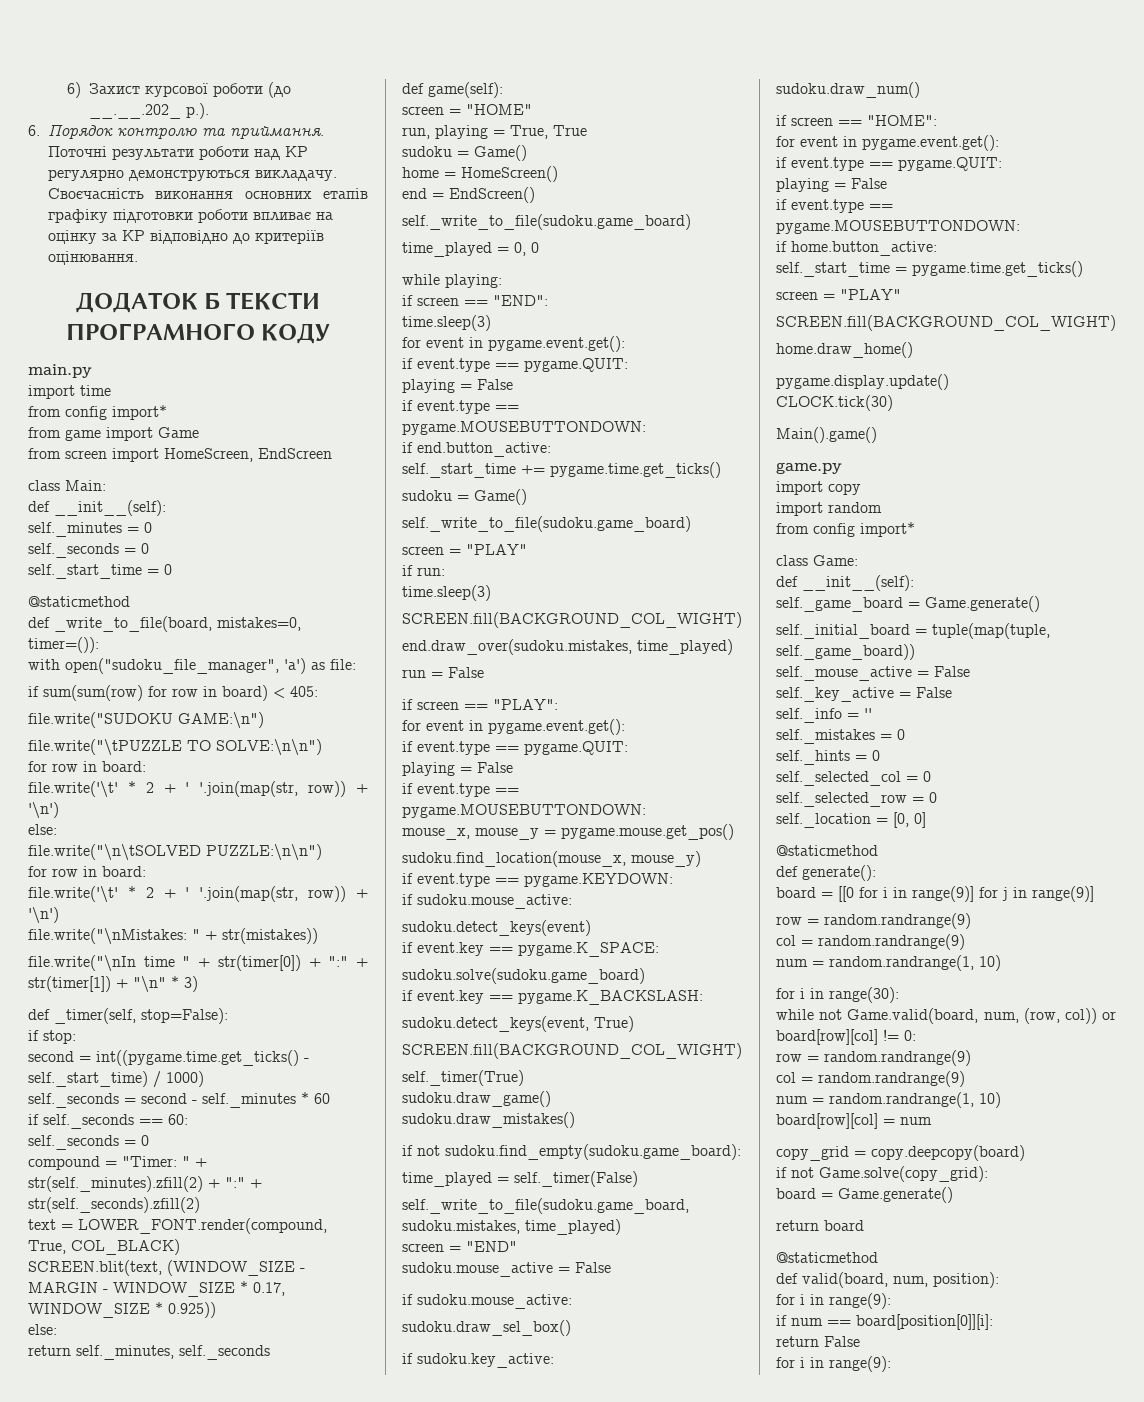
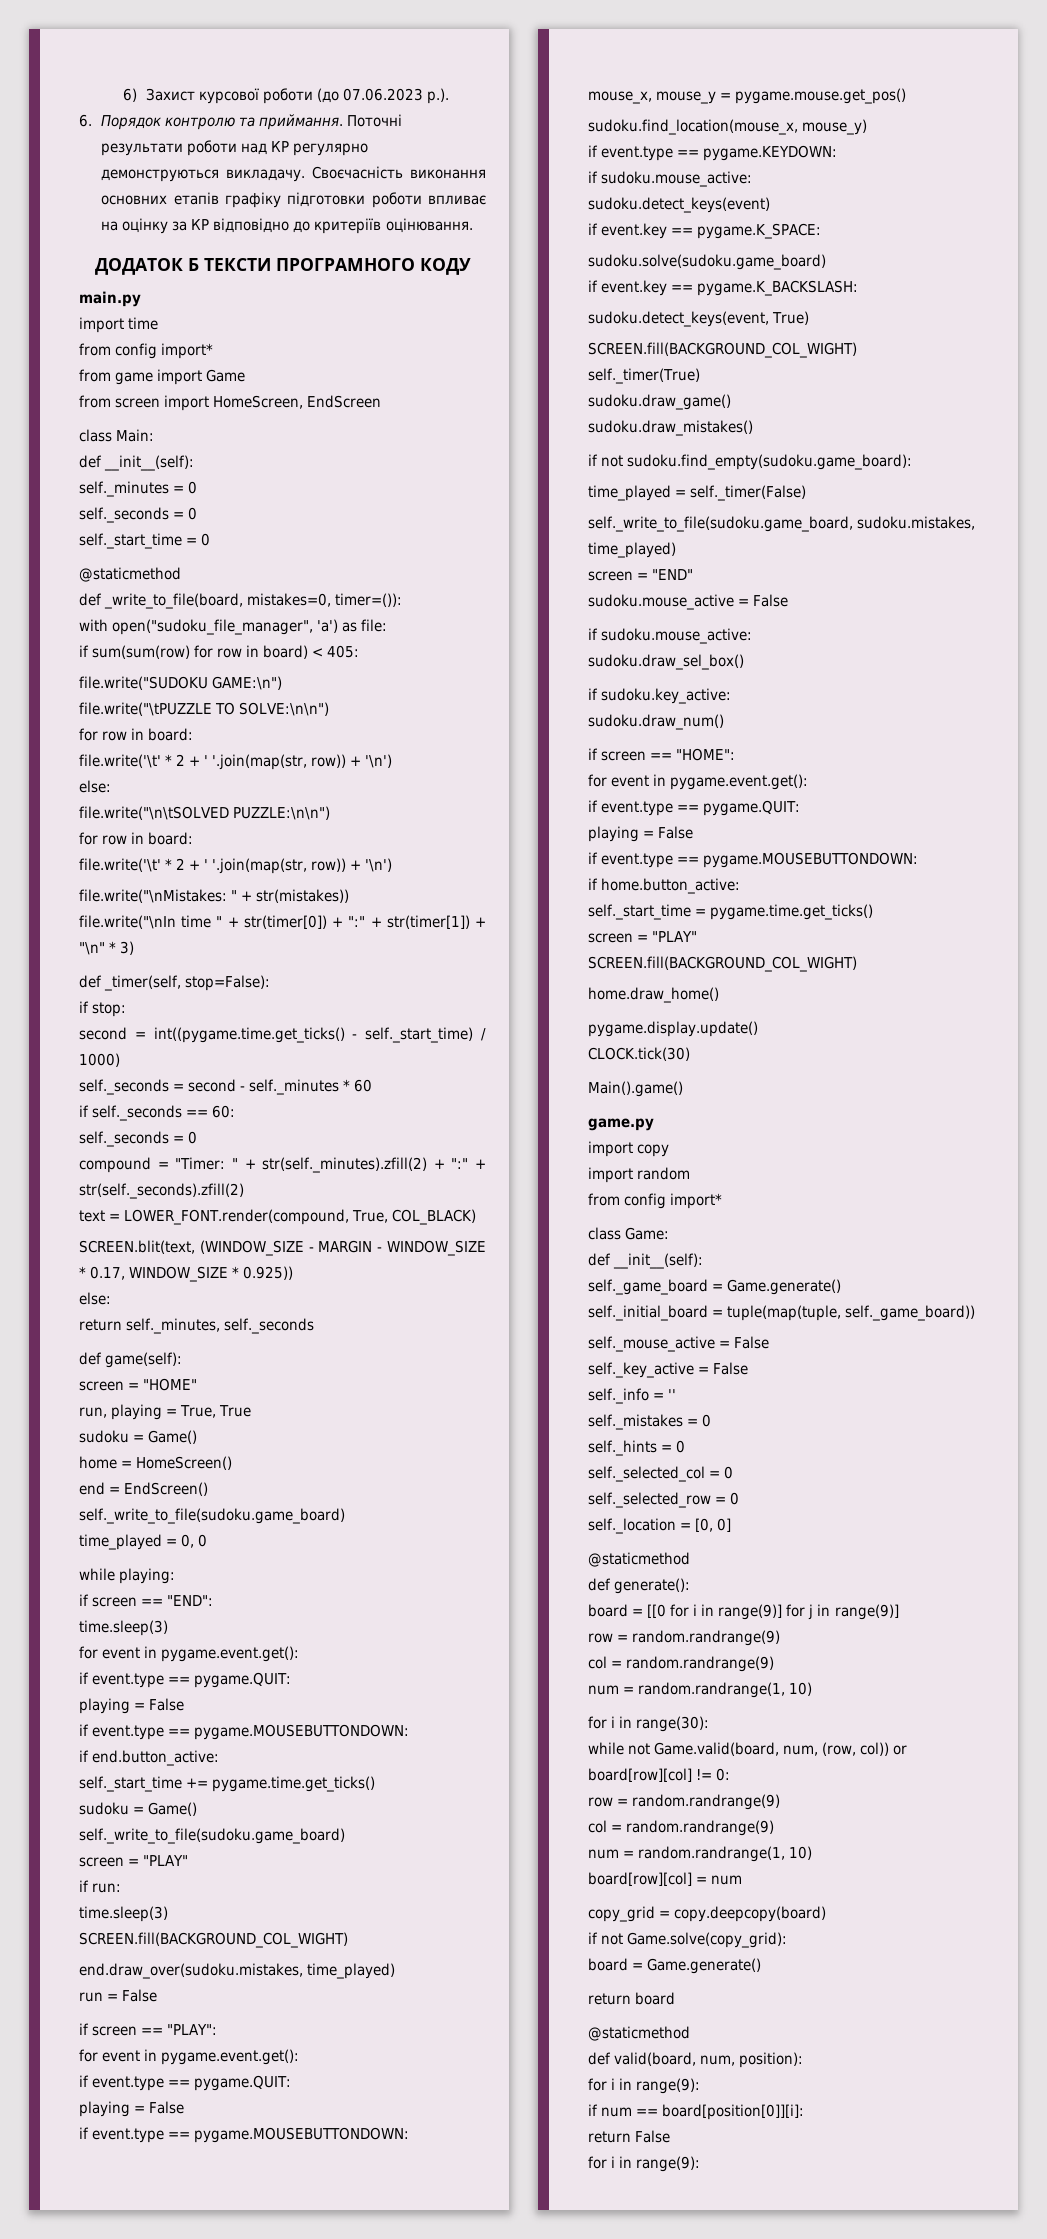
- 6) Захист курсової роботи (до __.__.202_ р.).
+ 6) Захист курсової роботи (до 07.06.2023 р.).

